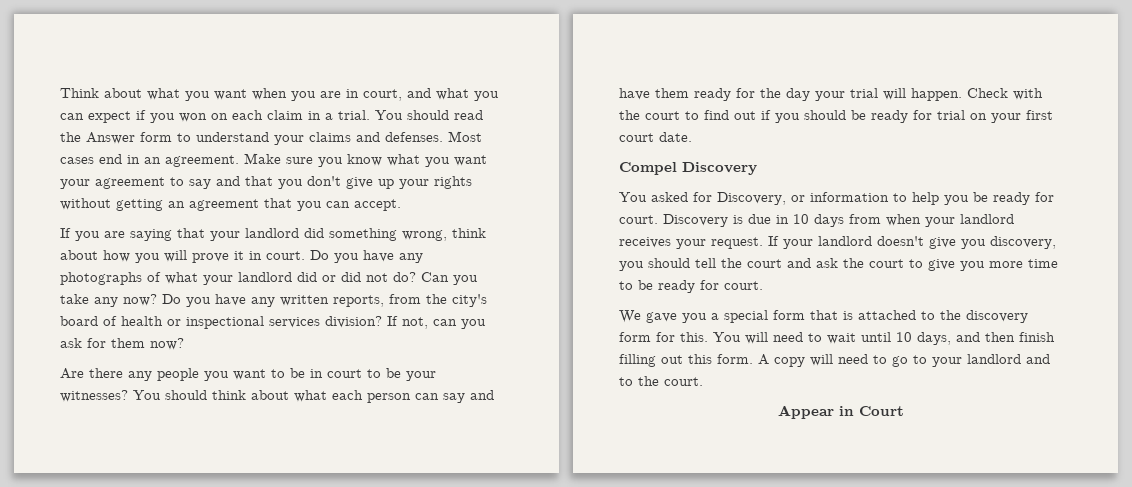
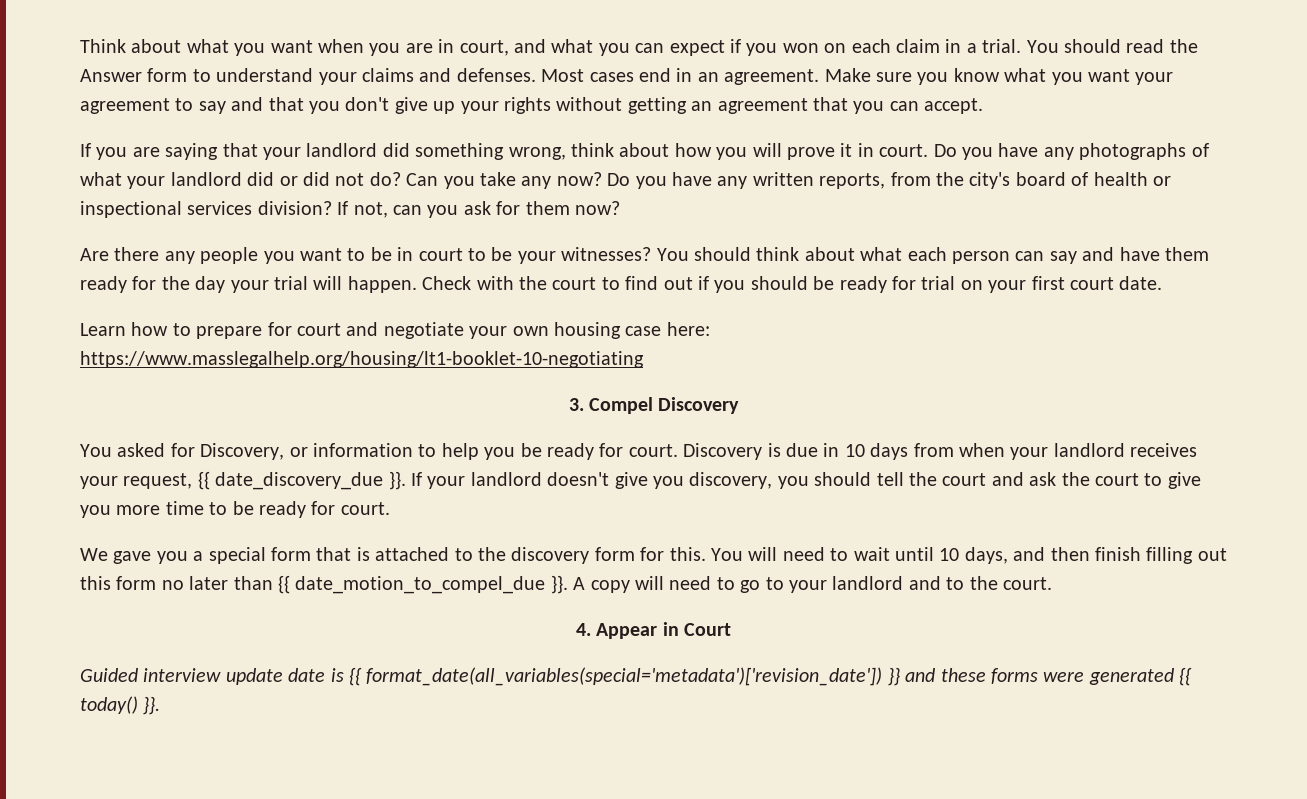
- Compel Discovery
+ Learn how to prepare for court and negotiate your own housing case here: https://www.masslegalhelp.org/housing/lt1-booklet-10-negotiating
+ 3. Compel Discovery
- Discovery is due in 10 days from when your landlord receives your request.
+ Discovery is due in 10 days from when your landlord receives your request, {{ date_discovery_due }}.
- You will need to wait until 10 days, and then finish filling out this form.
+ You will need to wait until 10 days, and then finish filling out this form no later than {{ date_motion_to_compel_due }}.
- Appear in Court
+ 4. Appear in Court
+ Guided interview update date is {{ format_date(all_variables(special='metadata')['revision_date']) }} and these forms were generated {{ today() }}.

